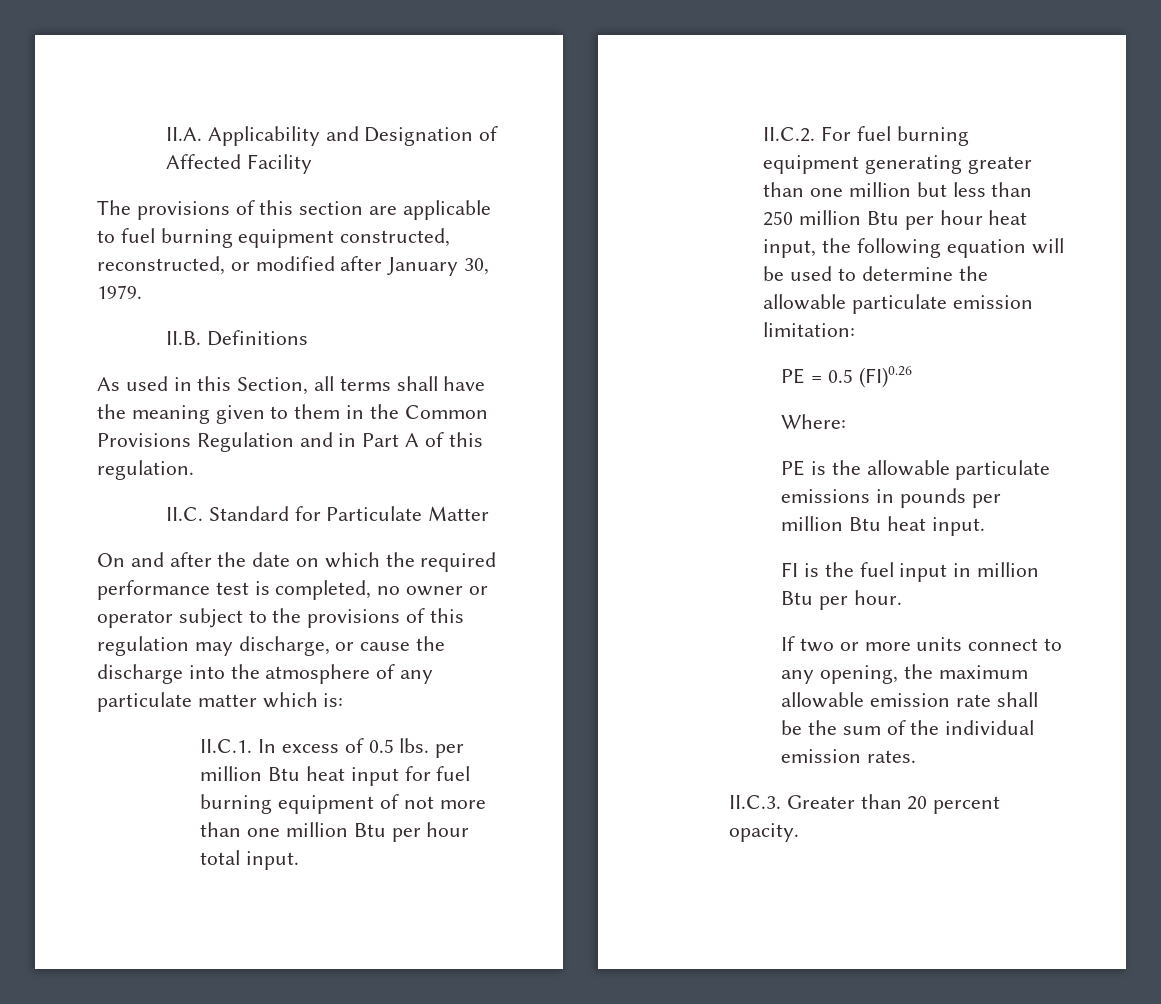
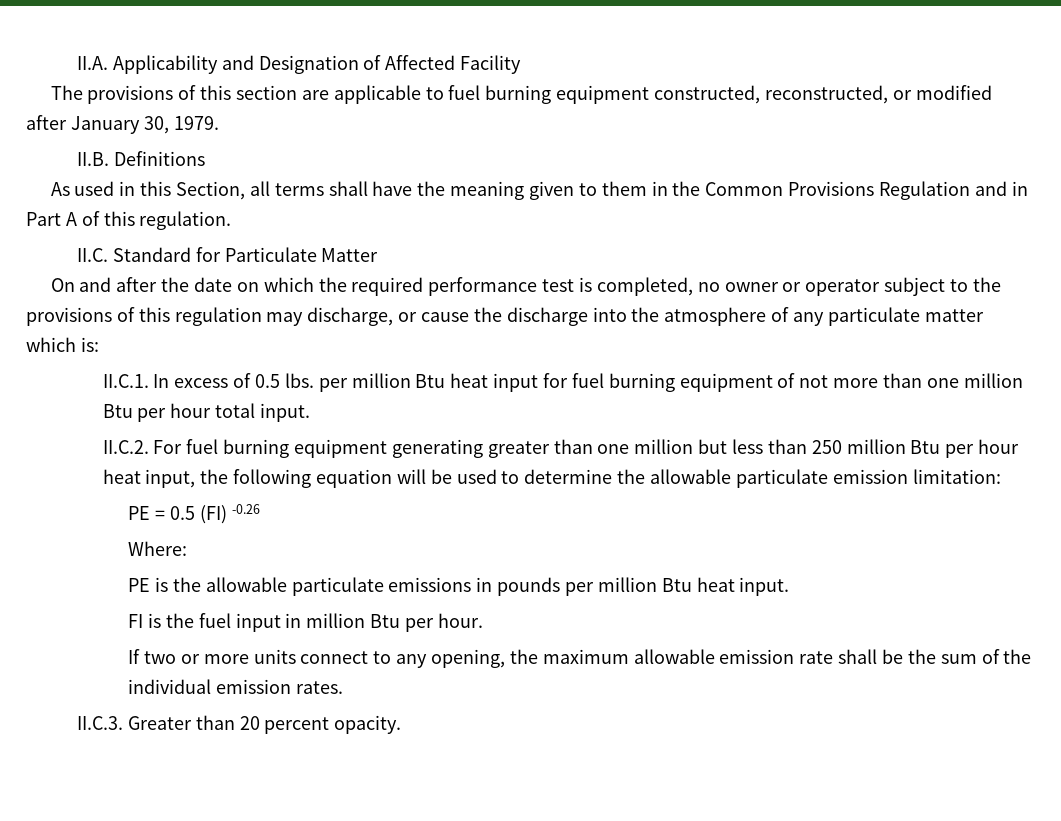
- PE = 0.5 (FI)0.26
+ PE = 0.5 (FI) -0.26

